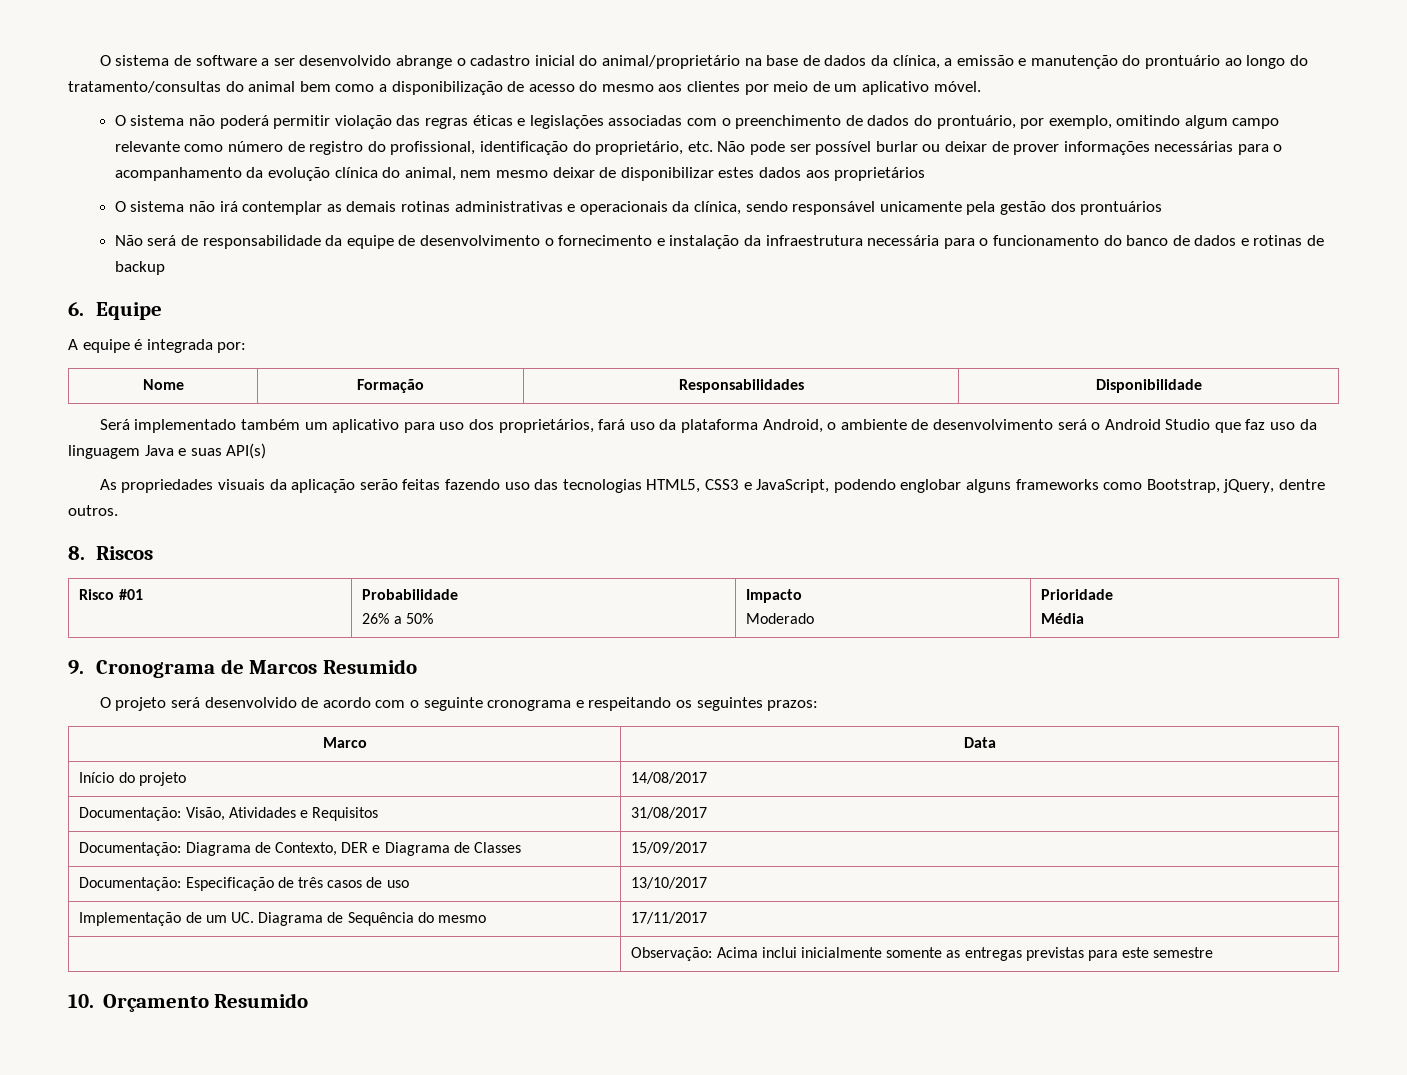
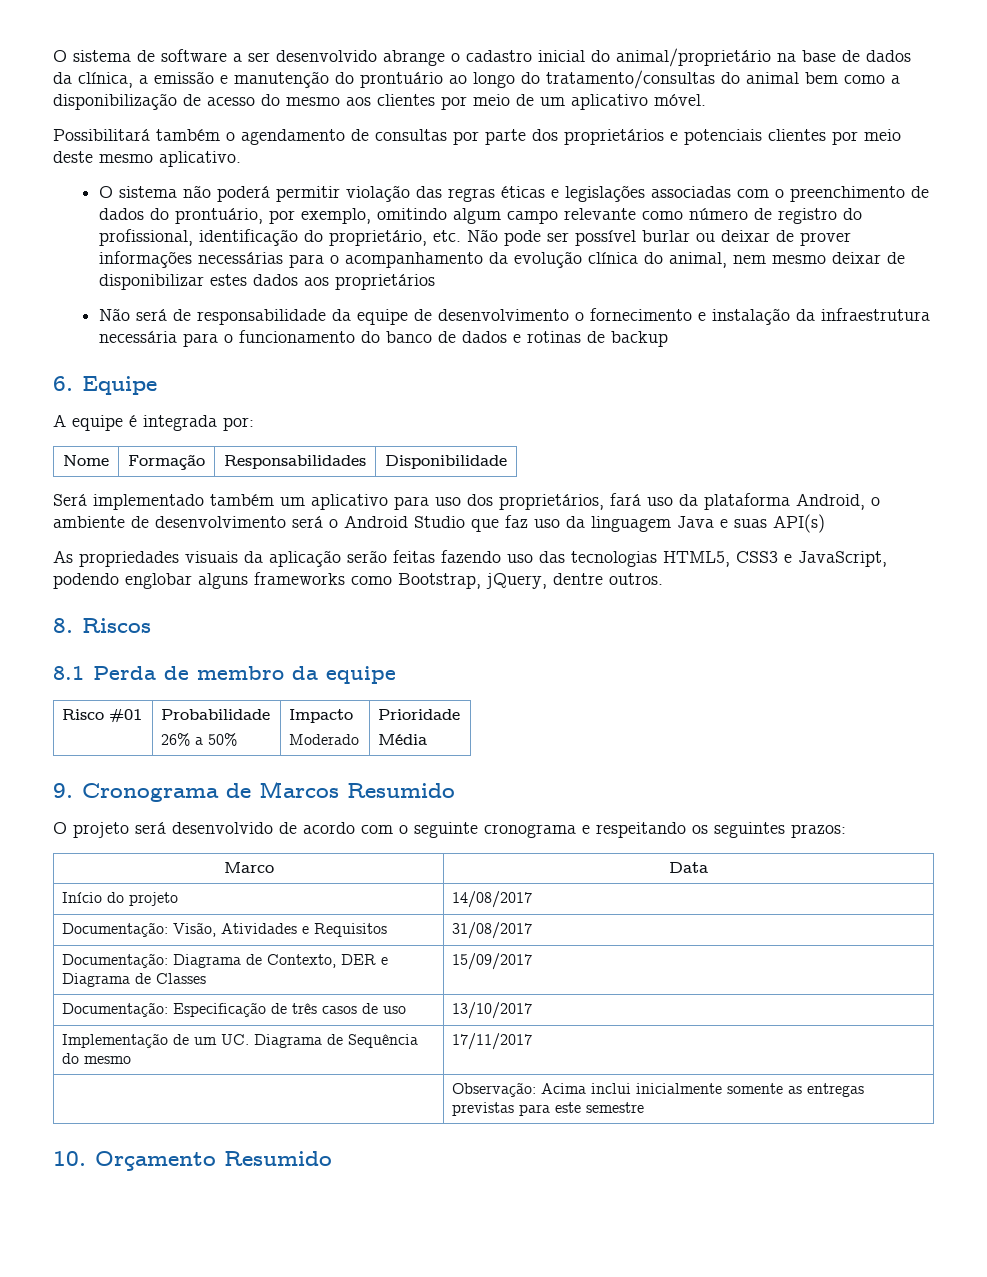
+ Possibilitará também o agendamento de consultas por parte dos proprietários e potenciais clientes por meio deste mesmo aplicativo.
- O sistema não irá contemplar as demais rotinas administrativas e operacionais da clínica, sendo responsável unicamente pela gestão dos prontuários
+ 8.1 Perda de membro da equipe

